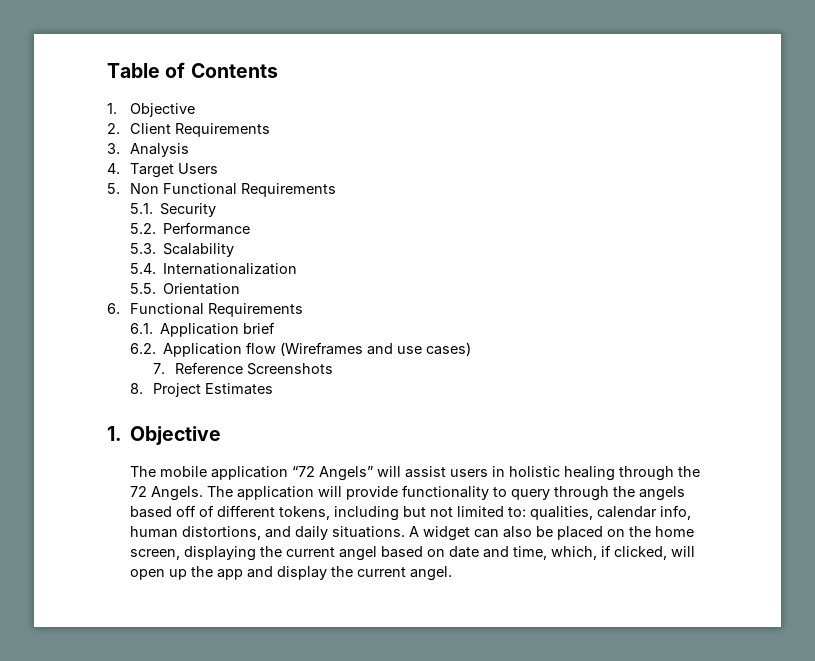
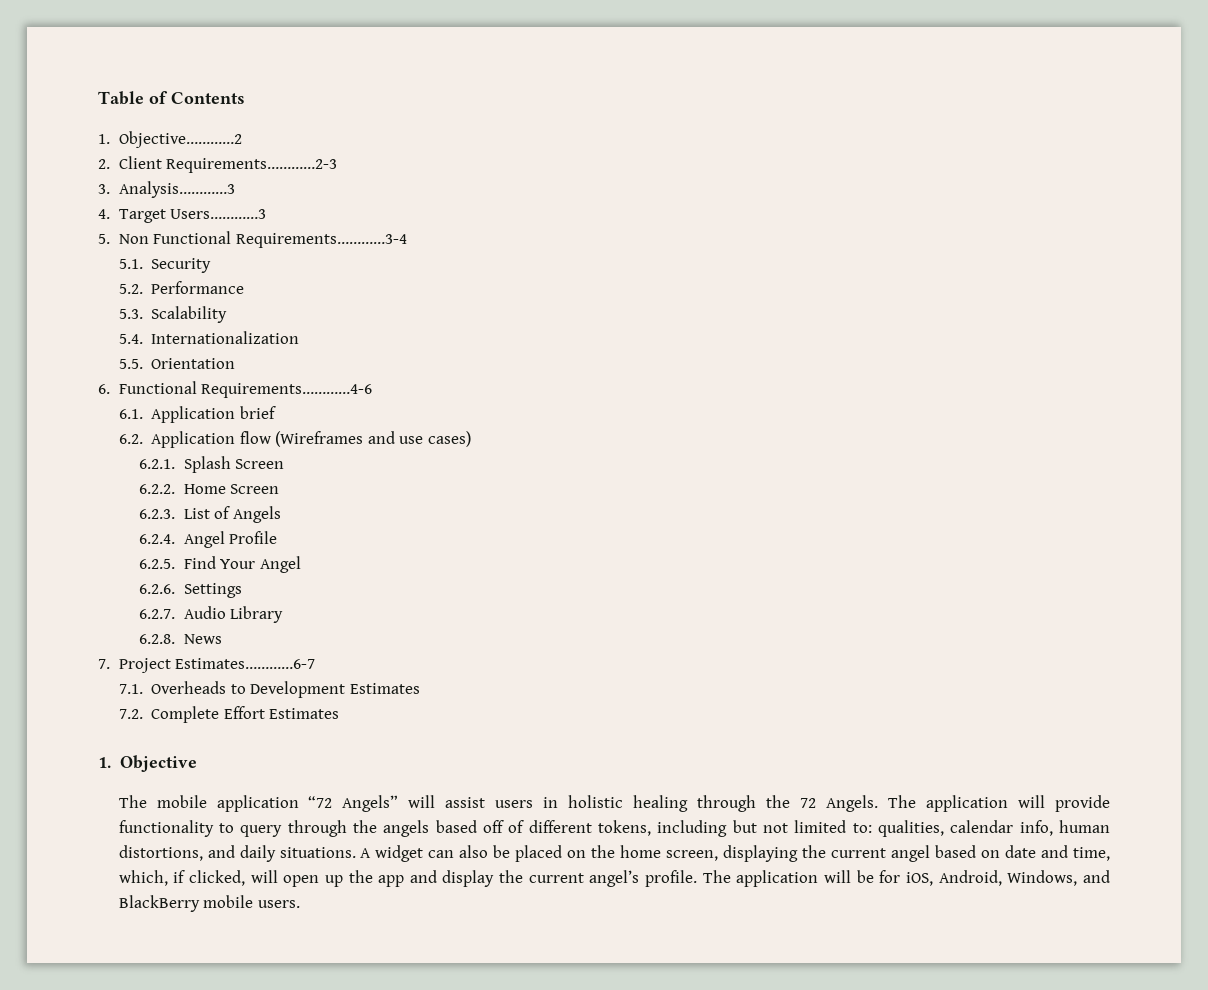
  Table of Contents
- 1. Objective
+ 1. Objective…………2
- 2. Client Requirements
+ 2. Client Requirements…………2-3
- 3. Analysis
+ 3. Analysis…………3
- 4. Target Users
+ 4. Target Users…………3
- 5. Non Functional Requirements
+ 5. Non Functional Requirements…………3-4
- 6. Functional Requirements
+ 6. Functional Requirements…………4-6
- 7. Reference Screenshots
- 8. Project Estimates
+ 6.2.1. Splash Screen
+ 6.2.2. Home Screen
+ 6.2.3. List of Angels
+ 6.2.4. Angel Profile
+ 6.2.5. Find Your Angel
+ 6.2.6. Settings
+ 6.2.7. Audio Library
+ 6.2.8. News
+ 7. Project Estimates…………6-7
+ 7.1. Overheads to Development Estimates
+ 7.2. Complete Effort Estimates
- A widget can also be placed on the home screen, displaying the current angel based on date and time, which, if clicked, will open up the app and display the current angel.
+ A widget can also be placed on the home screen, displaying the current angel based on date and time, which, if clicked, will open up the app and display the current angel’s profile. The application will be for iOS, Android, Windows, and BlackBerry mobile users.

